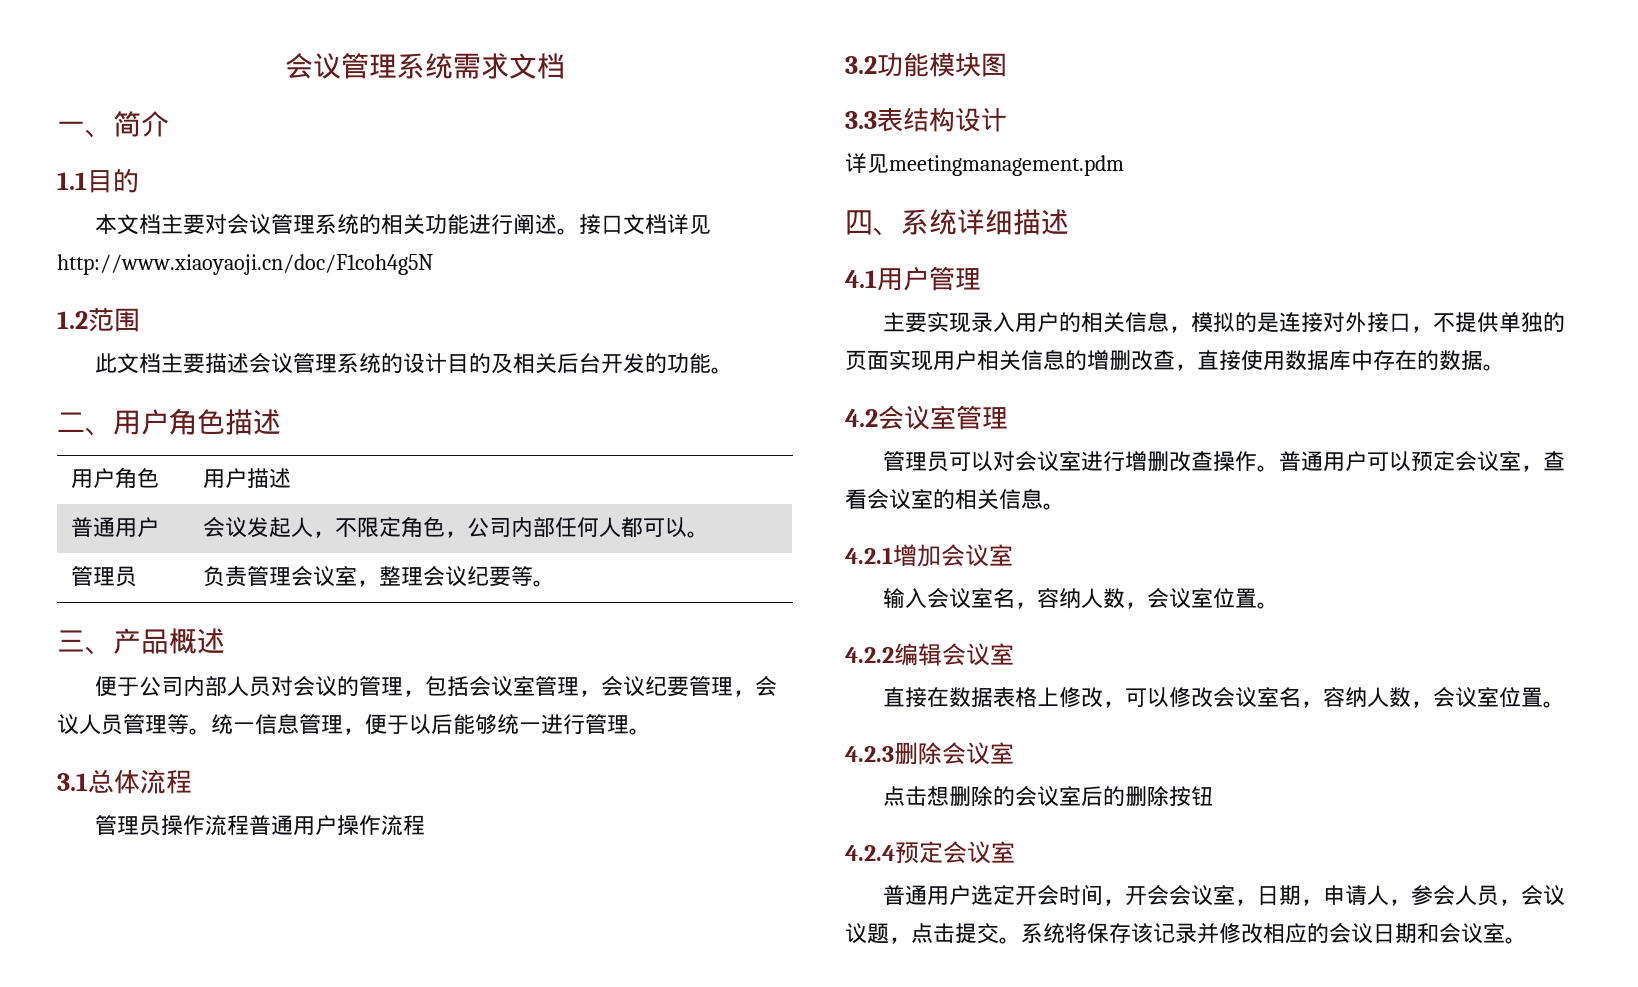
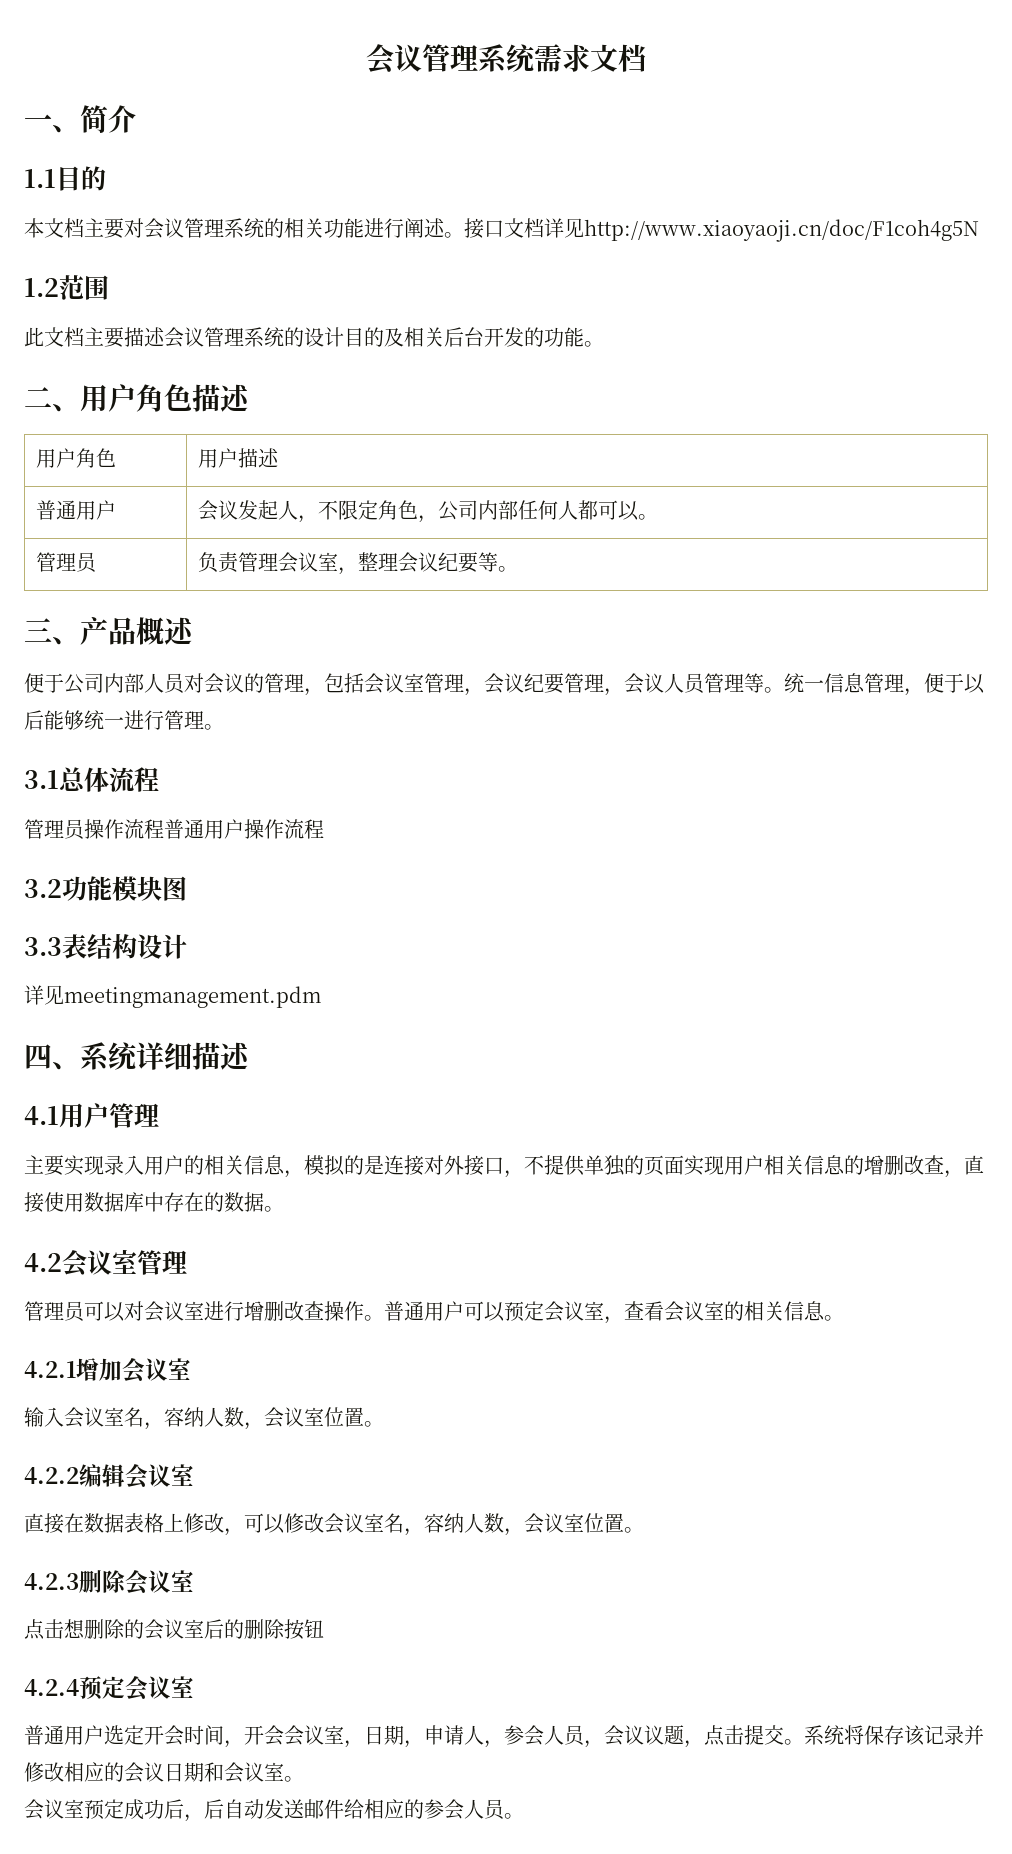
+ 会议室预定成功后，后自动发送邮件给相应的参会人员。

